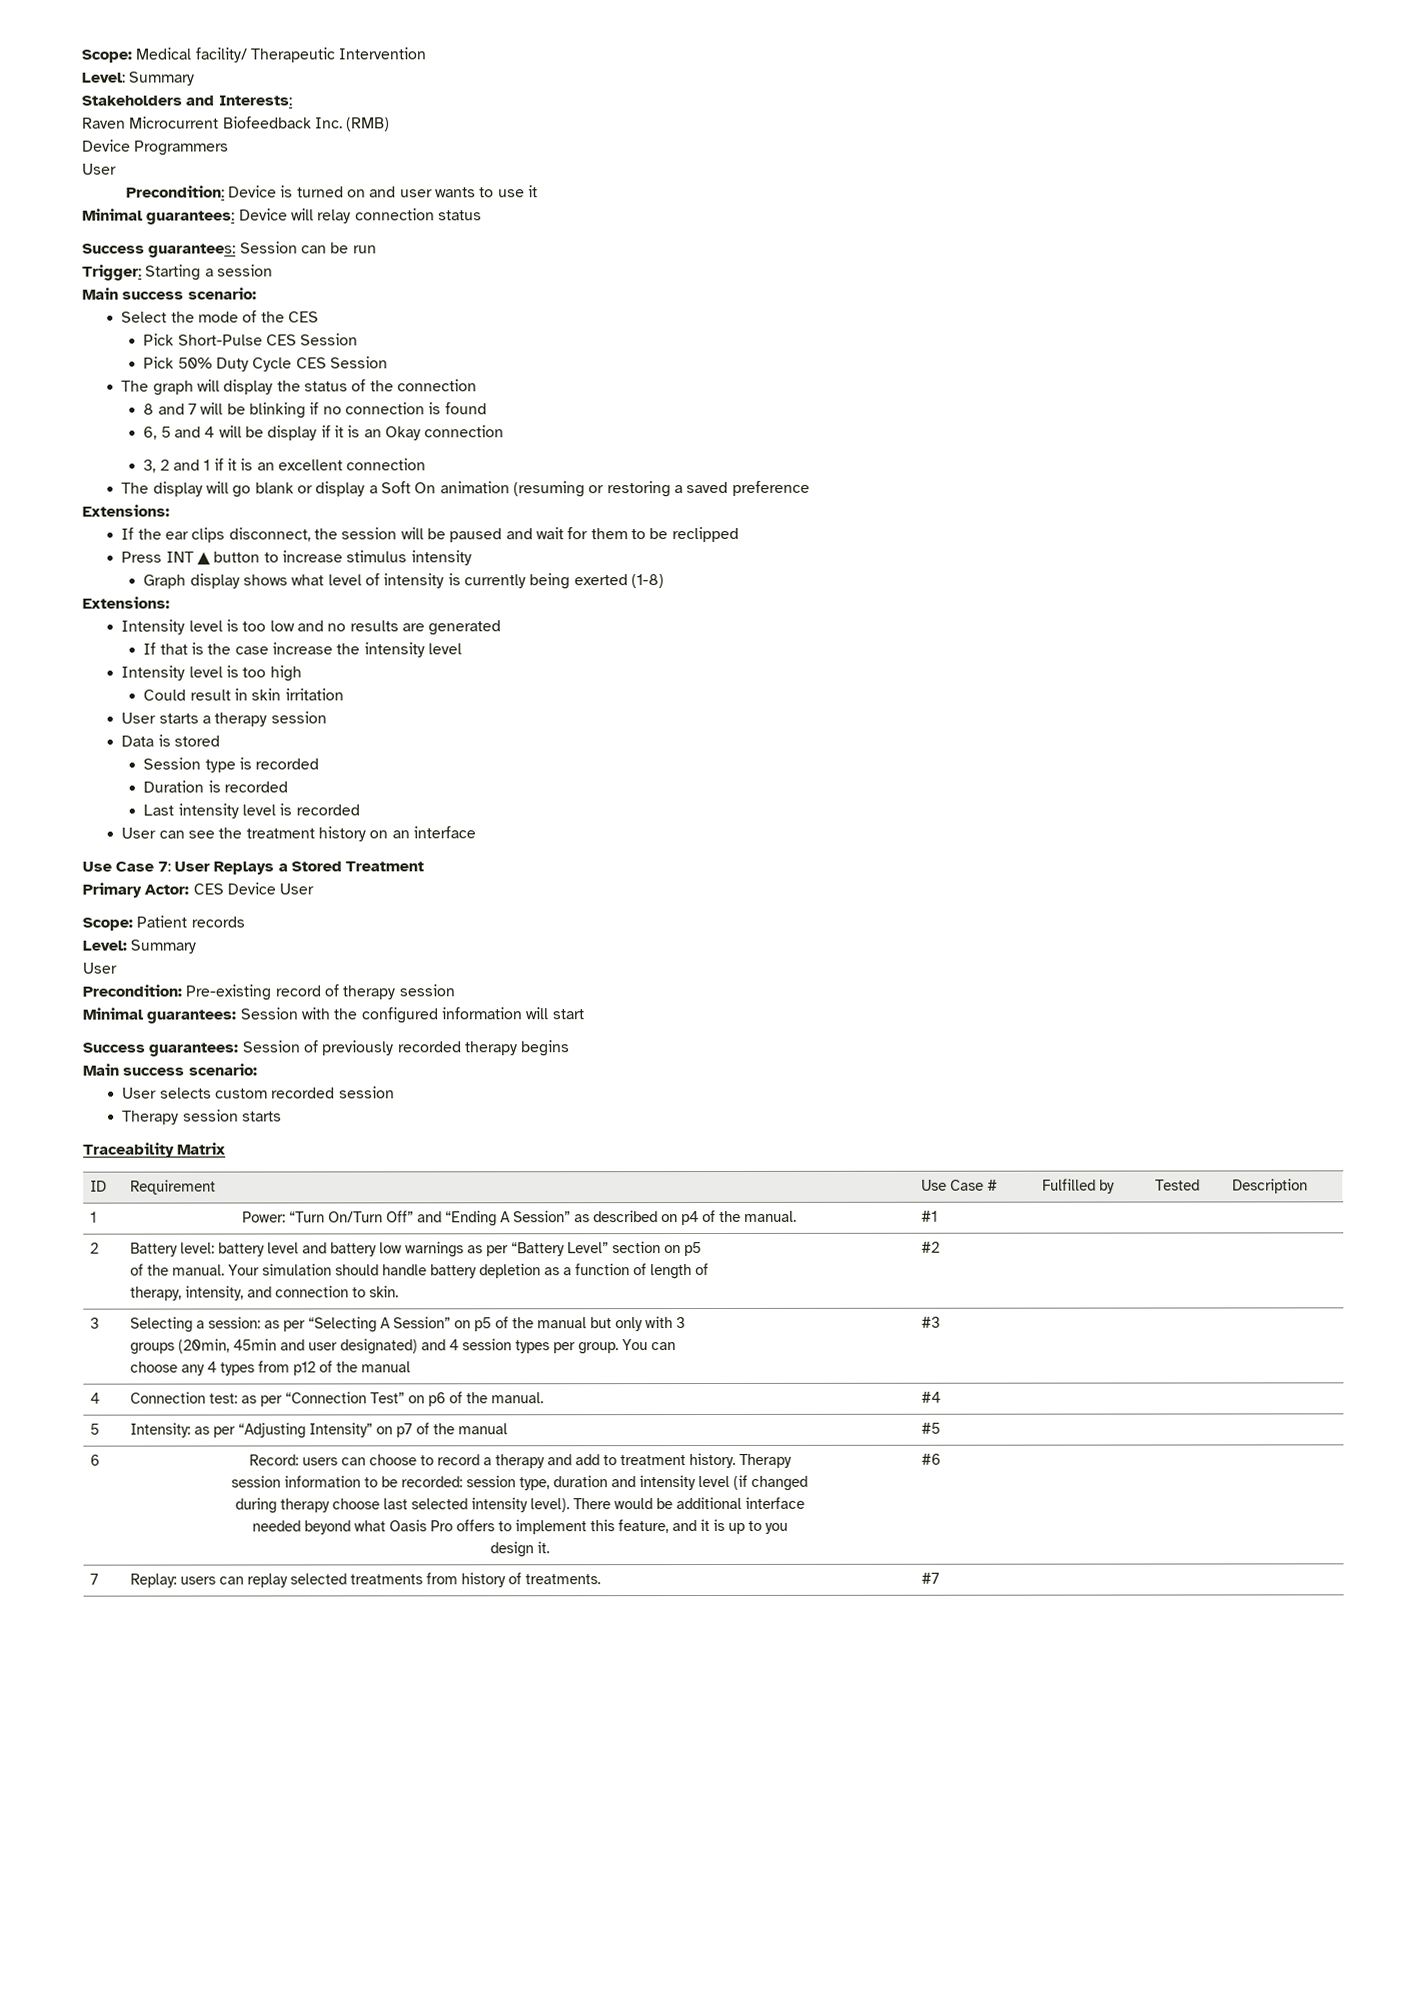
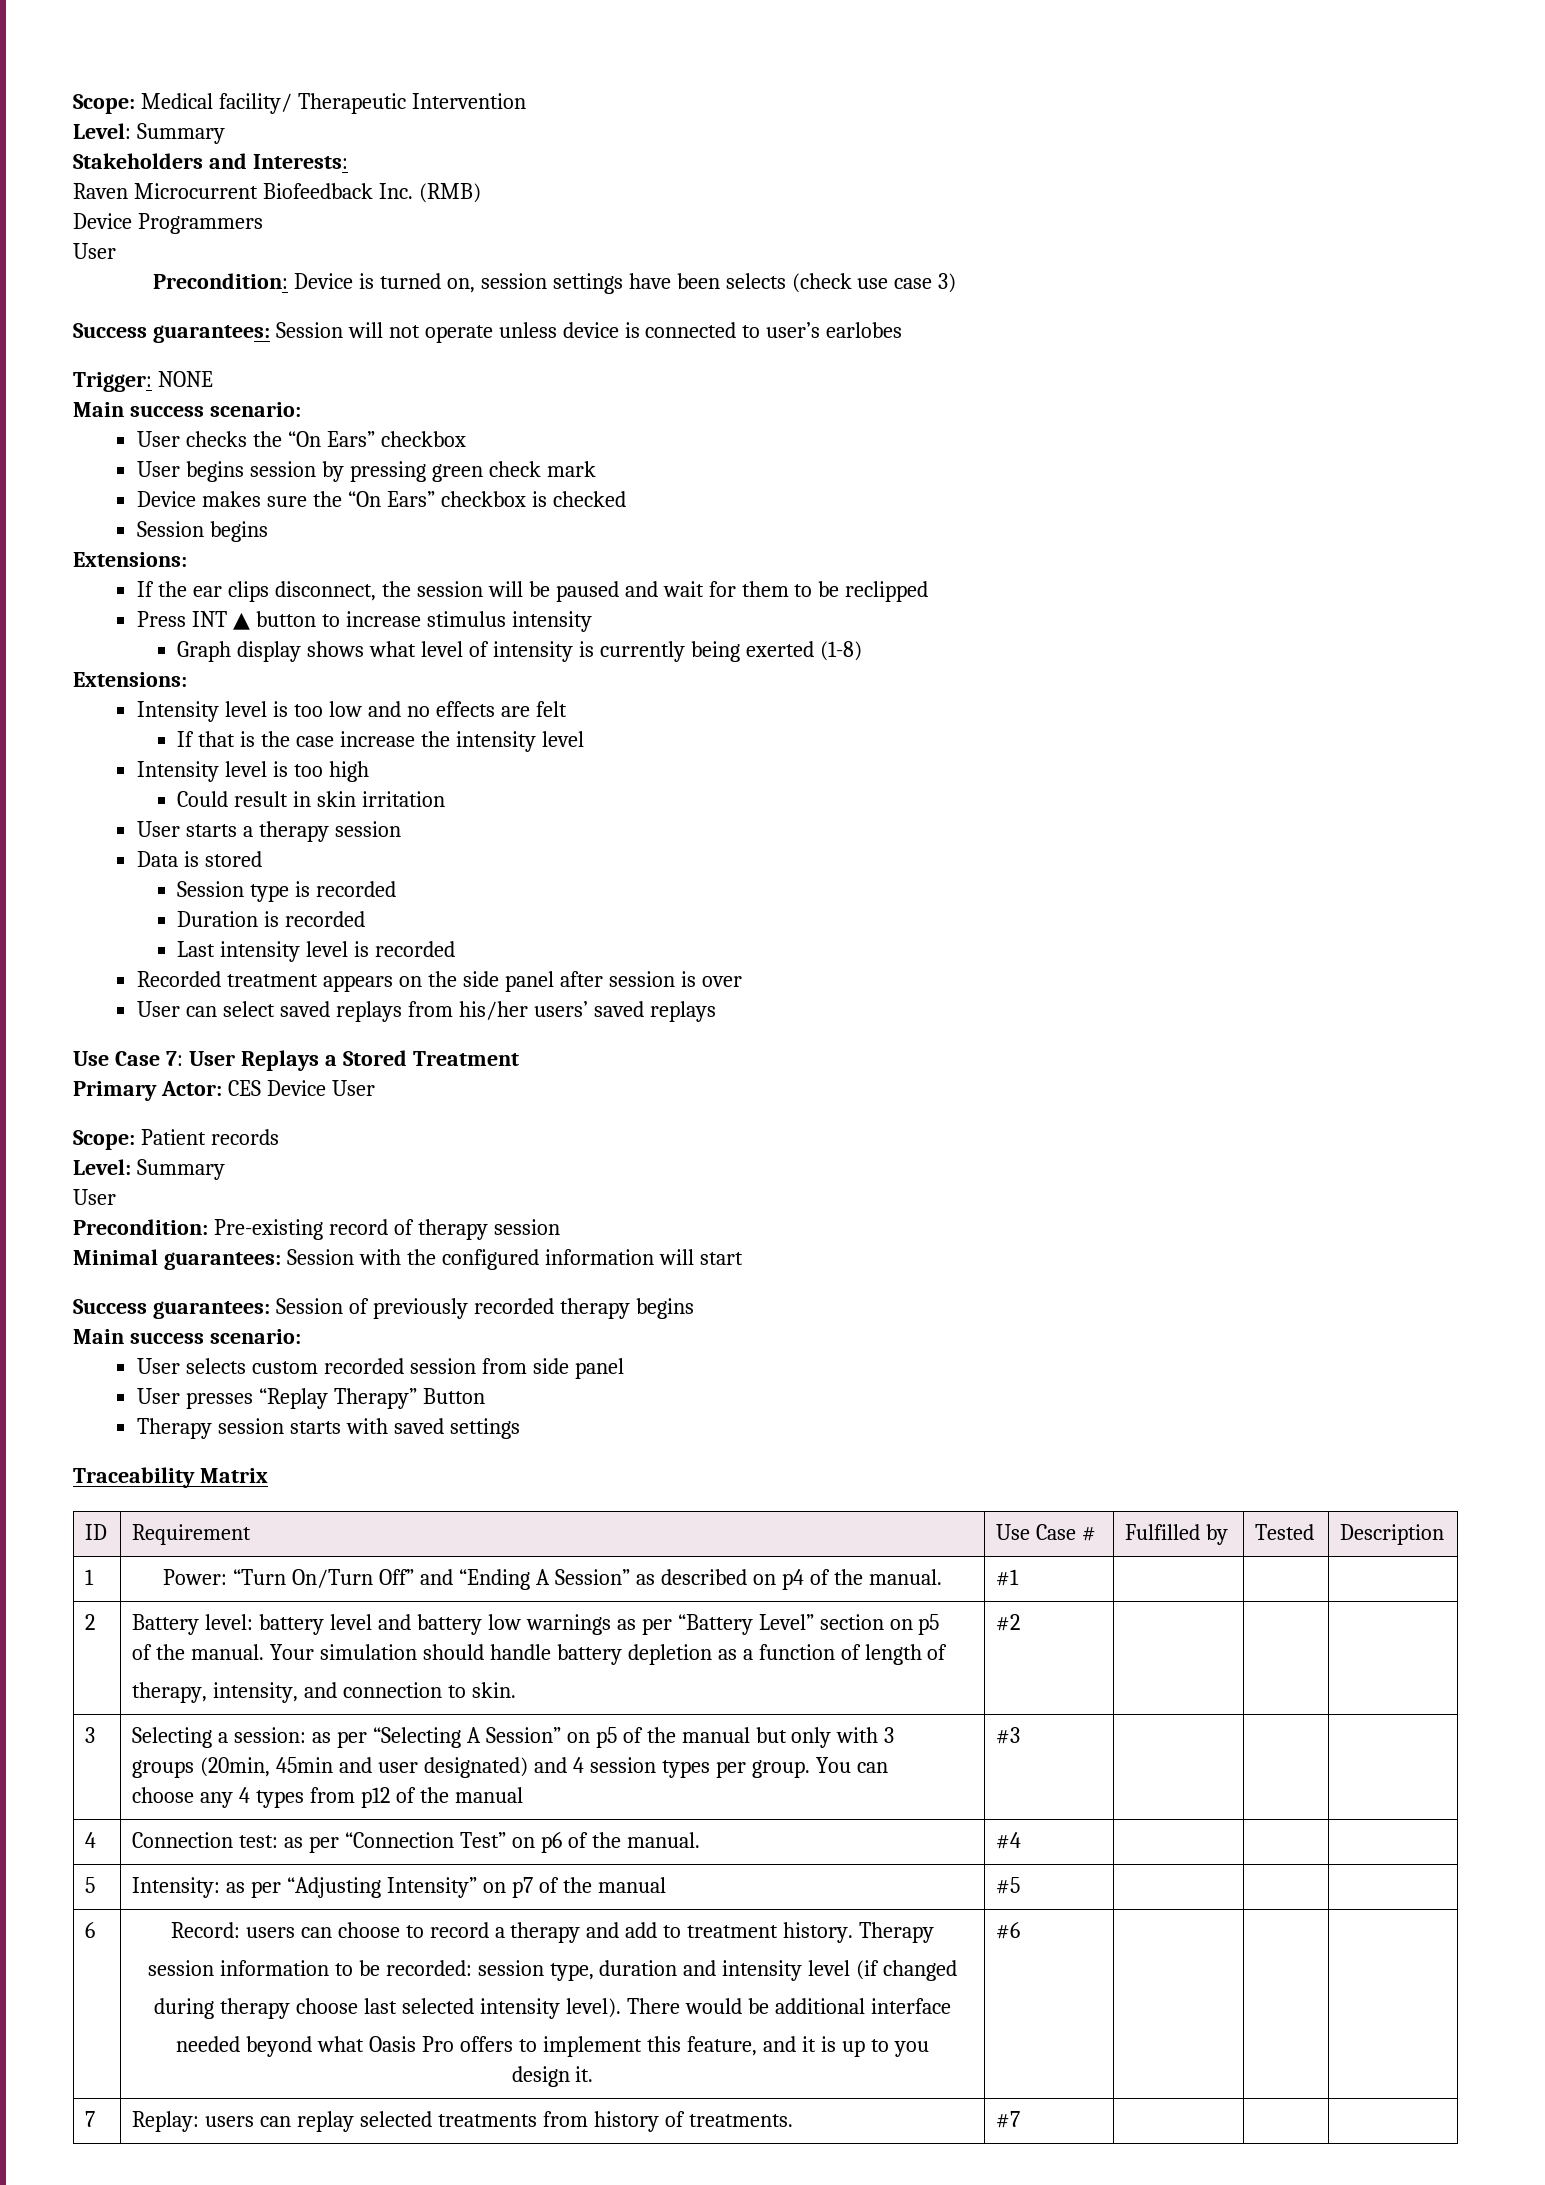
- Precondition: Device is turned on and user wants to use it
- Minimal guarantees: Device will relay connection status
- Success guarantees: Session can be run
- Trigger: Starting a session
+ Precondition: Device is turned on, session settings have been selects (check use case 3)
+ Success guarantees: Session will not operate unless device is connected to user’s earlobes
+ Trigger: NONE
  Main success scenario:
- Select the mode of the CES
- Pick Short-Pulse CES Session
- Pick 50% Duty Cycle CES Session
- The graph will display the status of the connection
- 8 and 7 will be blinking if no connection is found
- 6, 5 and 4 will be display if it is an Okay connection
- 3, 2 and 1 if it is an excellent connection
- The display will go blank or display a Soft On animation (resuming or restoring a saved preference
+ User checks the “On Ears” checkbox
+ User begins session by pressing green check mark
+ Device makes sure the “On Ears” checkbox is checked
+ Session begins
- Intensity level is too low and no results are generated
+ Intensity level is too low and no effects are felt
- User can see the treatment history on an interface
+ Recorded treatment appears on the side panel after session is over
+ User can select saved replays from his/her users’ saved replays
- User selects custom recorded session
+ User selects custom recorded session from side panel
+ User presses “Replay Therapy” Button
- Therapy session starts
+ Therapy session starts with saved settings

